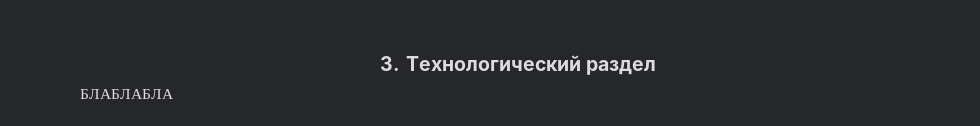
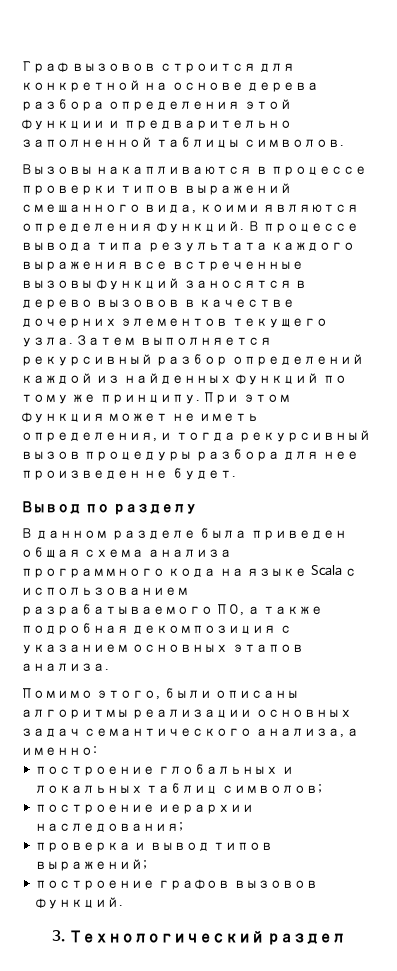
+ Граф вызовов строится для конкретной на основе дерева разбора определения этой функции и предварительно заполненной таблицы символов.
+ Вызовы накапливаются в процессе проверки типов выражений смешанного вида, коими являются определения функций. В процессе вывода типа результата каждого выражения все встреченные вызовы функций заносятся в дерево вызовов в качестве дочерних элементов текущего узла. Затем выполняется рекурсивный разбор определений каждой из найденных функций по тому же принципу. При этом функция может не иметь определения, и тогда рекурсивный вызов процедуры разбора для нее произведен не будет.
+ Вывод по разделу
+ В данном разделе была приведен общая схема анализа программного кода на языке Scala с использованием разрабатываемого ПО, а также подробная декомпозиция с указанием основных этапов анализа.
+ Помимо этого, были описаны алгоритмы реализации основных задач семантического анализа, а именно:
+ построение глобальных и локальных таблиц символов;
+ построение иерархии наследования;
+ проверка и вывод типов выражений;
+ построение графов вызовов функций.
- БЛАБЛАБЛА

